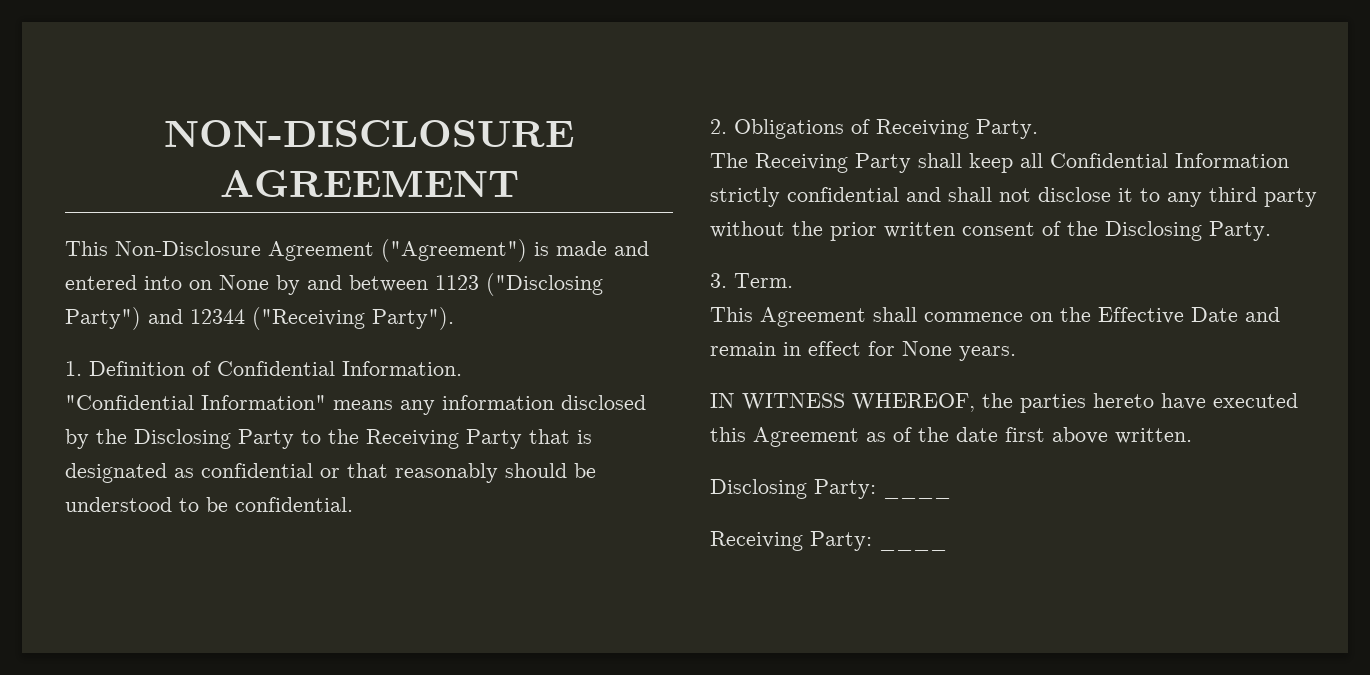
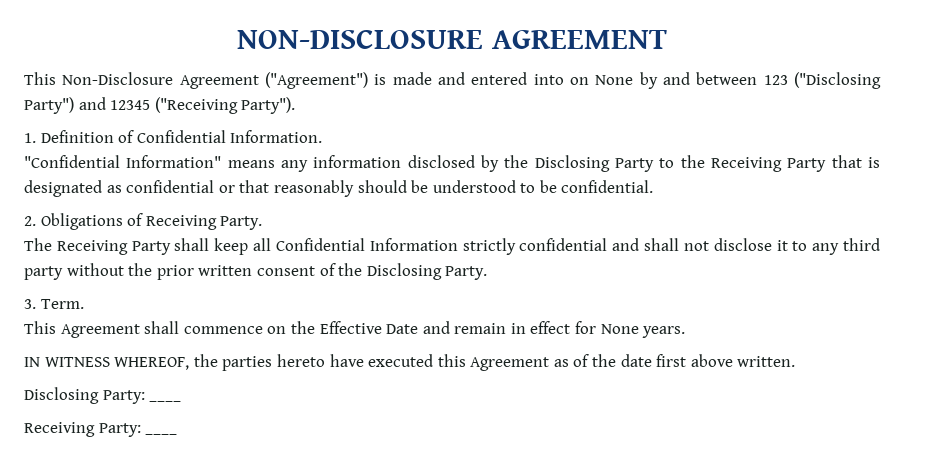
- This Non‑Disclosure Agreement ("Agreement") is made and entered into on None by and between 1123 ("Disclosing Party") and 12344 ("Receiving Party").
+ This Non‑Disclosure Agreement ("Agreement") is made and entered into on None by and between 123 ("Disclosing Party") and 12345 ("Receiving Party").

